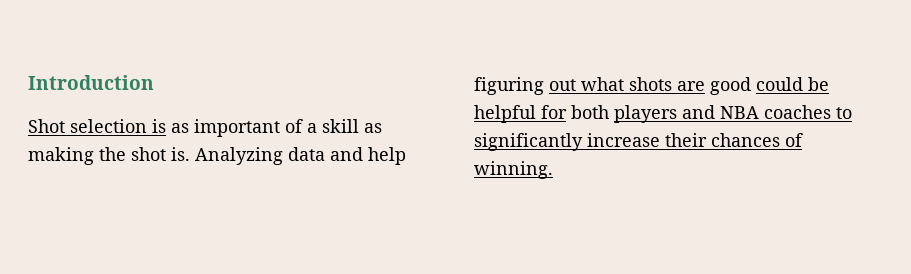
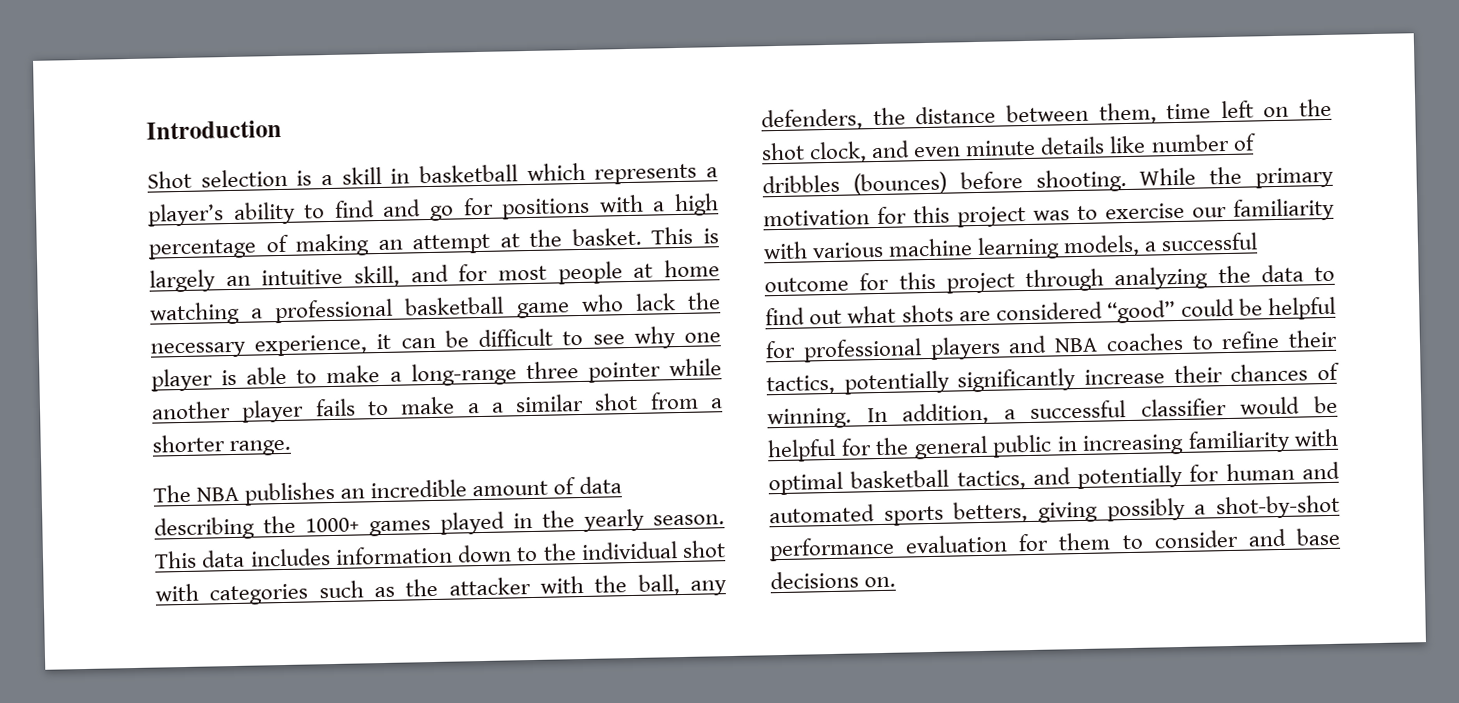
- Shot selection is as important of a skill as making the shot is. Analyzing data and help figuring out what shots are good could be helpful for both players and NBA coaches to significantly increase their chances of winning.
+ Shot selection is a skill in basketball which represents a player’s ability to find and go for positions with a high percentage of making an attempt at the basket. This is largely an intuitive skill, and for most people at home watching a professional basketball game who lack the necessary experience, it can be difficult to see why one player is able to make a long-range three pointer while another player fails to make a a similar shot from a shorter range.
+ The NBA publishes an incredible amount of data describing the 1000+ games played in the yearly season. This data includes information down to the individual shot with categories such as the attacker with the ball, any defenders, the distance between them, time left on the shot clock, and even minute details like number of dribbles (bounces) before shooting. While the primary motivation for this project was to exercise our familiarity with various machine learning models, a successful outcome for this project through analyzing the data to find out what shots are considered “good” could be helpful for professional players and NBA coaches to refine their tactics, potentially significantly increase their chances of winning.
+ In addition, a successful classifier would be helpful for the general public in increasing familiarity with optimal basketball tactics, and potentially for human and automated sports betters, giving possibly a shot-by-shot performance evaluation for them to consider and base decisions on.

